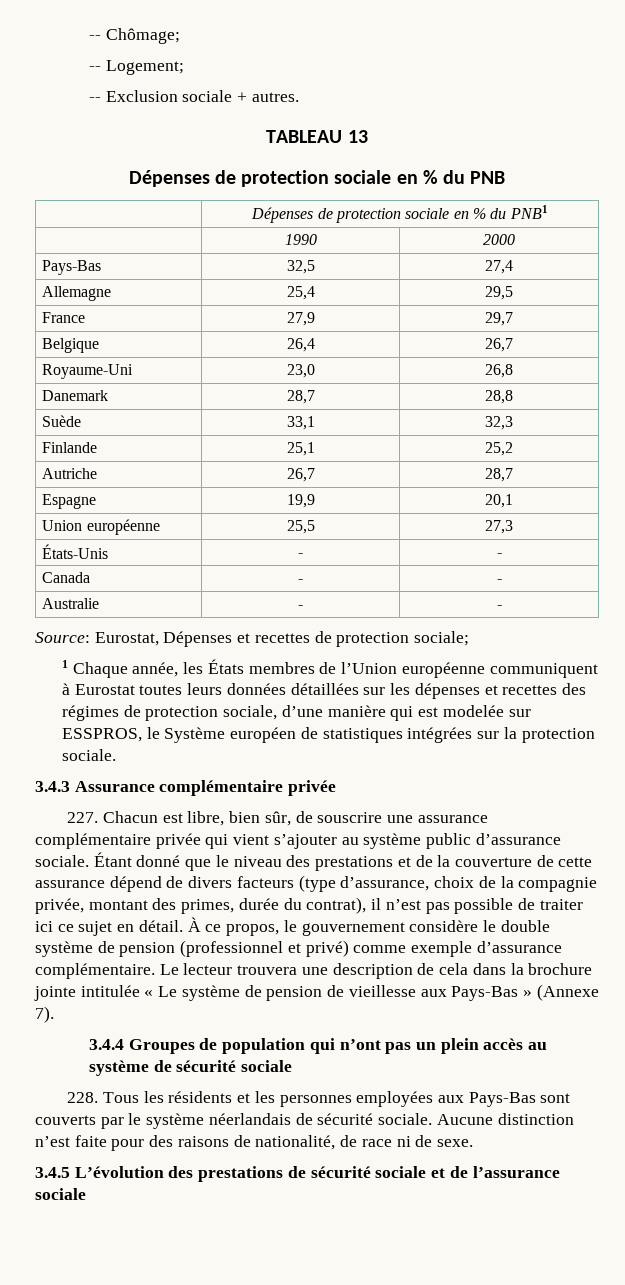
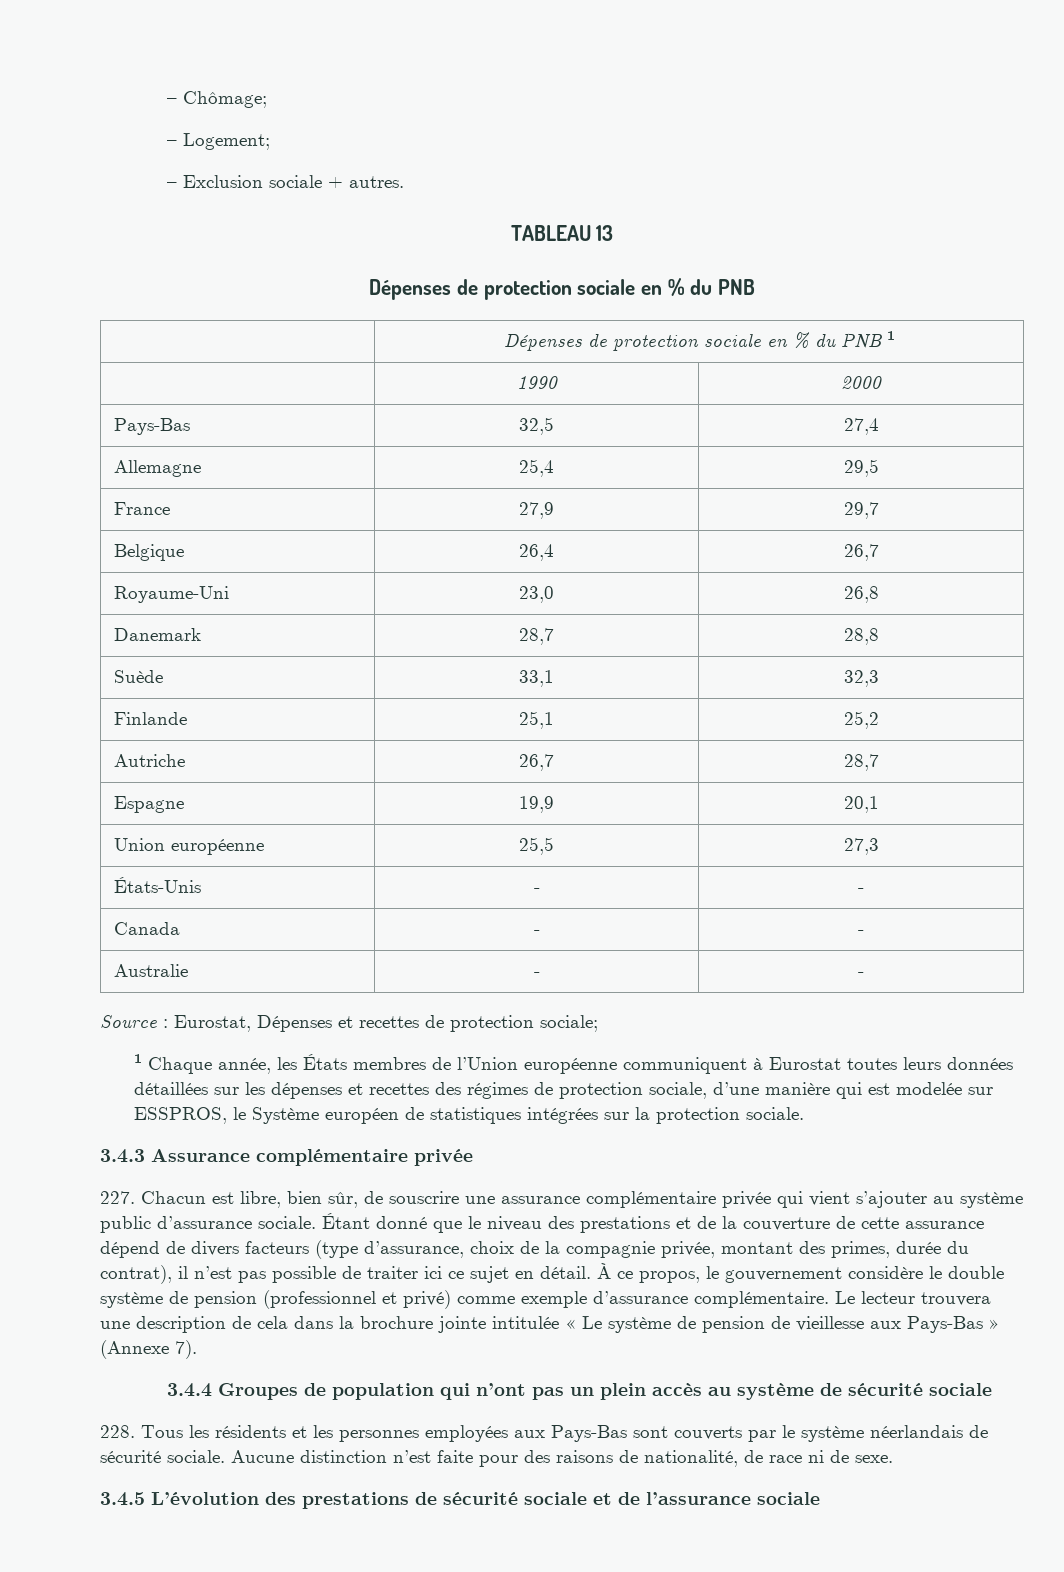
- -- Chômage;
+ – Chômage;
- -- Logement;
+ – Logement;
- -- Exclusion sociale + autres.
+ – Exclusion sociale + autres.
- | Dépenses de protection sociale en % du PNB1
+ | Dépenses de protection sociale en % du PNB 1
- Source: Eurostat, Dépenses et recettes de protection sociale;
+ Source : Eurostat, Dépenses et recettes de protection sociale;

